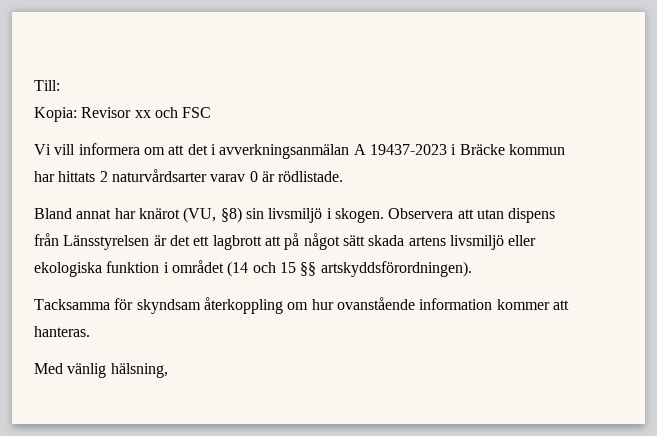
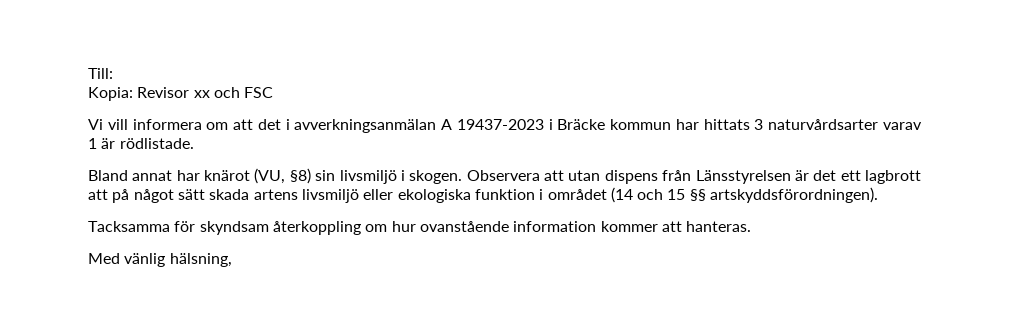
- Vi vill informera om att det i avverkningsanmälan A 19437-2023 i Bräcke kommun har hittats 2 naturvårdsarter varav 0 är rödlistade.
+ Vi vill informera om att det i avverkningsanmälan A 19437-2023 i Bräcke kommun har hittats 3 naturvårdsarter varav 1 är rödlistade.

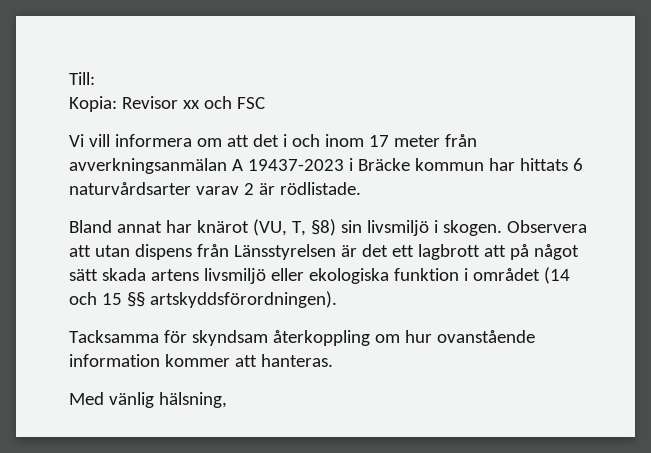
- Vi vill informera om att det i avverkningsanmälan A 19437-2023 i Bräcke kommun har hittats 3 naturvårdsarter varav 1 är rödlistade.
+ Vi vill informera om att det i och inom 17 meter från avverkningsanmälan A 19437-2023 i Bräcke kommun har hittats 6 naturvårdsarter varav 2 är rödlistade.
- Bland annat har knärot (VU, §8) sin livsmiljö i skogen.
+ Bland annat har knärot (VU, T, §8) sin livsmiljö i skogen.

